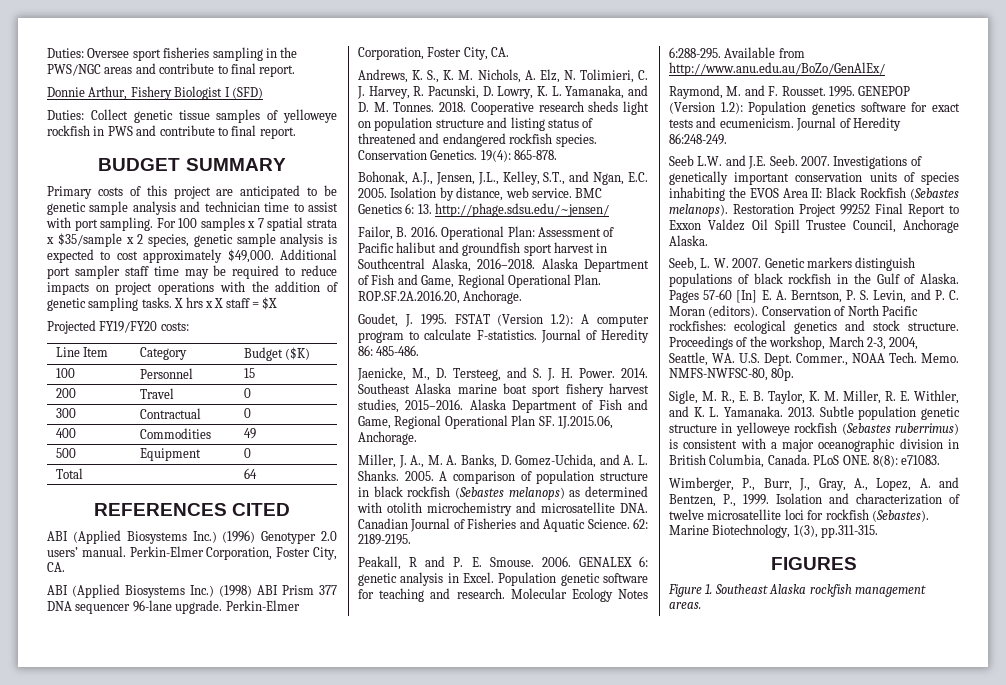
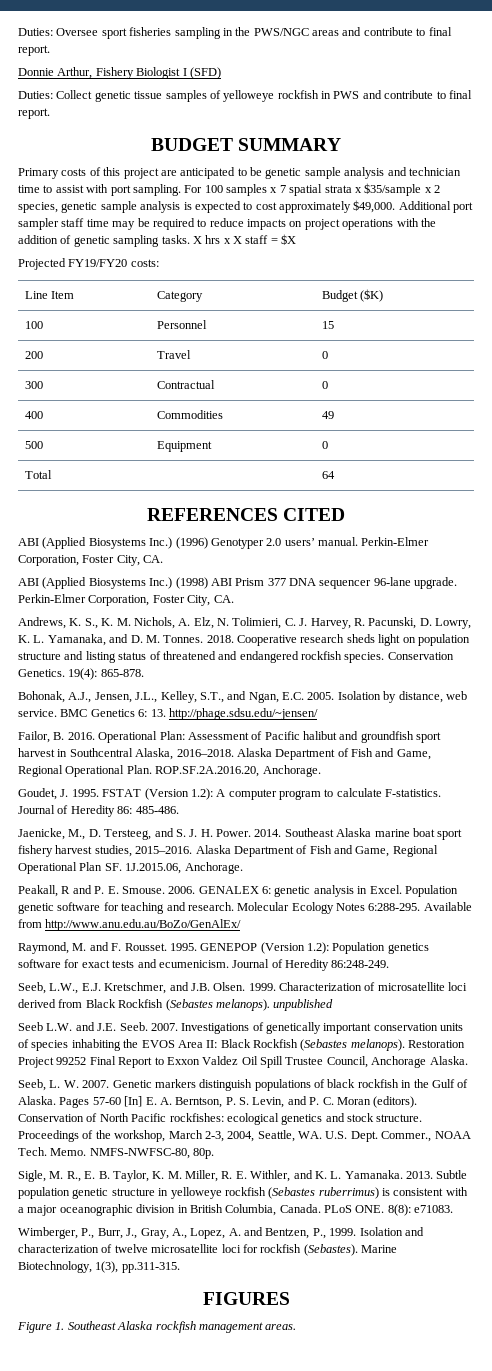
- Miller, J. A., M. A. Banks, D. Gomez-Uchida, and A. L. Shanks. 2005. A comparison of population structure in black rockfish (Sebastes melanops) as determined with otolith microchemistry and microsatellite DNA. Canadian Journal of Fisheries and Aquatic Science. 62: 2189-2195.
+ Seeb, L.W., E.J. Kretschmer, and J.B. Olsen. 1999. Characterization of microsatellite loci derived from Black Rockfish (Sebastes melanops). unpublished

